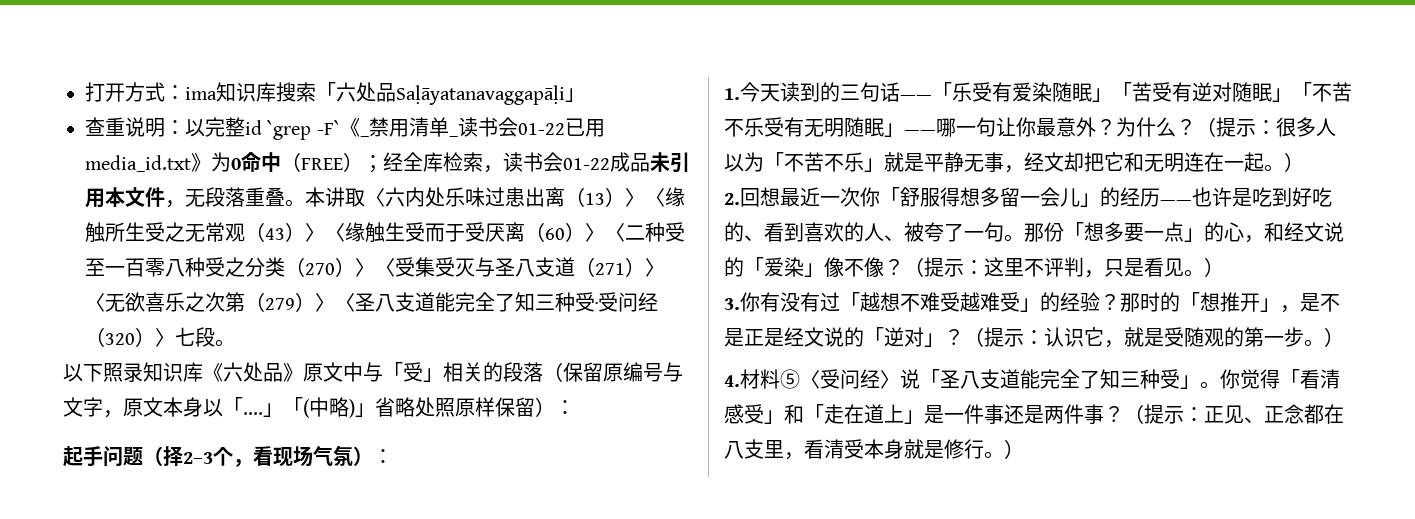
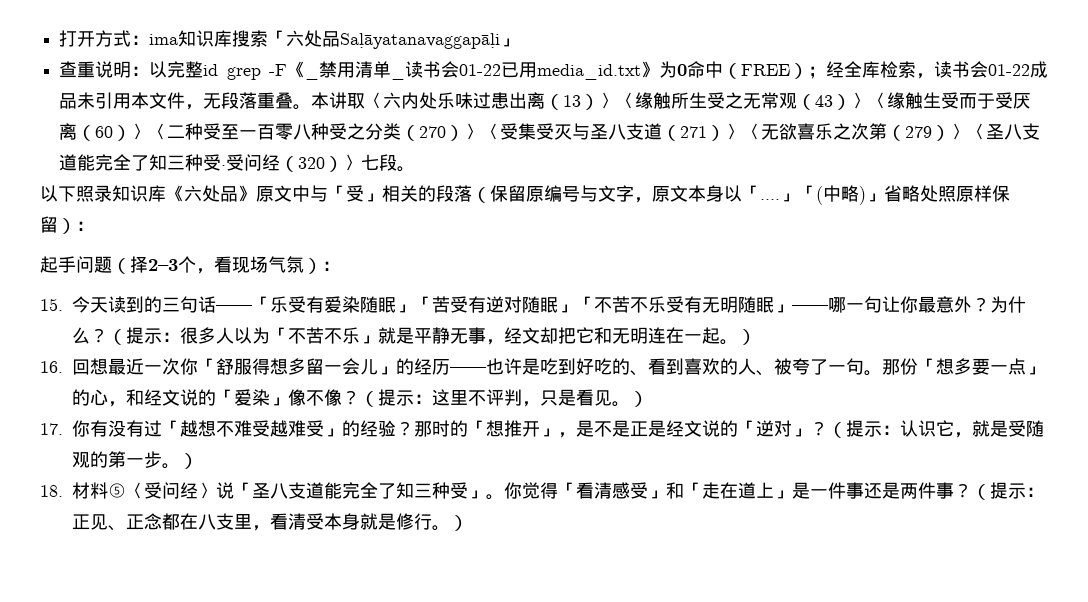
- 查重说明：以完整id `grep -F`《_禁用清单_读书会01-22已用media_id.txt》为0命中（FREE）；经全库检索，读书会01-22成品未引用本文件，无段落重叠。
+ 查重说明：以完整id grep -F《_禁用清单_读书会01-22已用media_id.txt》为0命中（FREE）；经全库检索，读书会01-22成品未引用本文件，无段落重叠。
- 1.今天读到的三句话——「乐受有爱染随眠」「苦受有逆对随眠」「不苦不乐受有无明随眠」——哪一句让你最意外？
+ 15.今天读到的三句话——「乐受有爱染随眠」「苦受有逆对随眠」「不苦不乐受有无明随眠」——哪一句让你最意外？
- 2.回想最近一次你「舒服得想多留一会儿」的经历——也许是吃到好吃的、看到喜欢的人、被夸了一句。
+ 16.回想最近一次你「舒服得想多留一会儿」的经历——也许是吃到好吃的、看到喜欢的人、被夸了一句。
- 3.你有没有过「越想不难受越难受」的经验？
+ 17.你有没有过「越想不难受越难受」的经验？
- 4.材料⑤〈受问经〉说「圣八支道能完全了知三种受」。
+ 18.材料⑤〈受问经〉说「圣八支道能完全了知三种受」。

